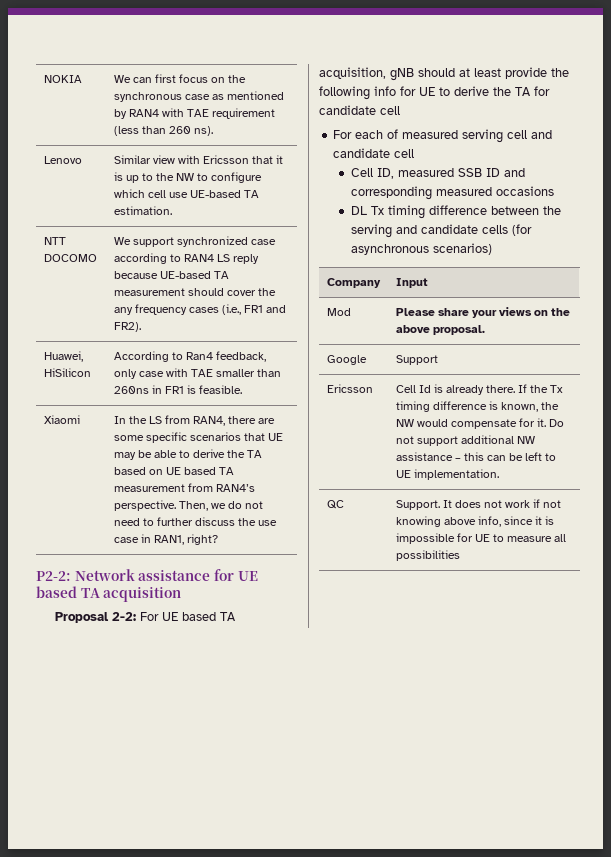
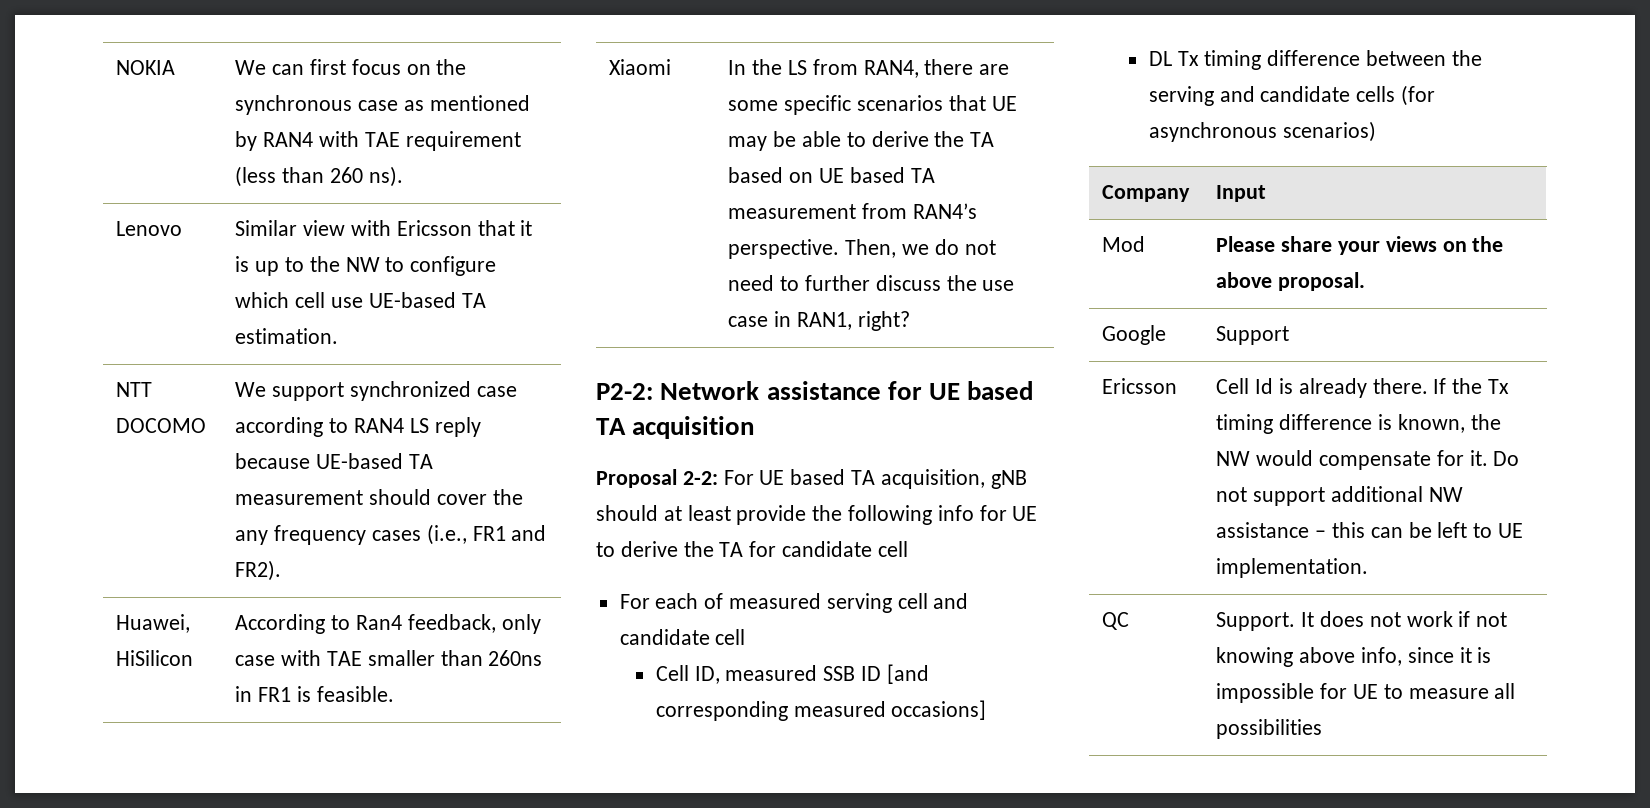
- Cell ID, measured SSB ID and corresponding measured occasions
+ Cell ID, measured SSB ID [and corresponding measured occasions]

